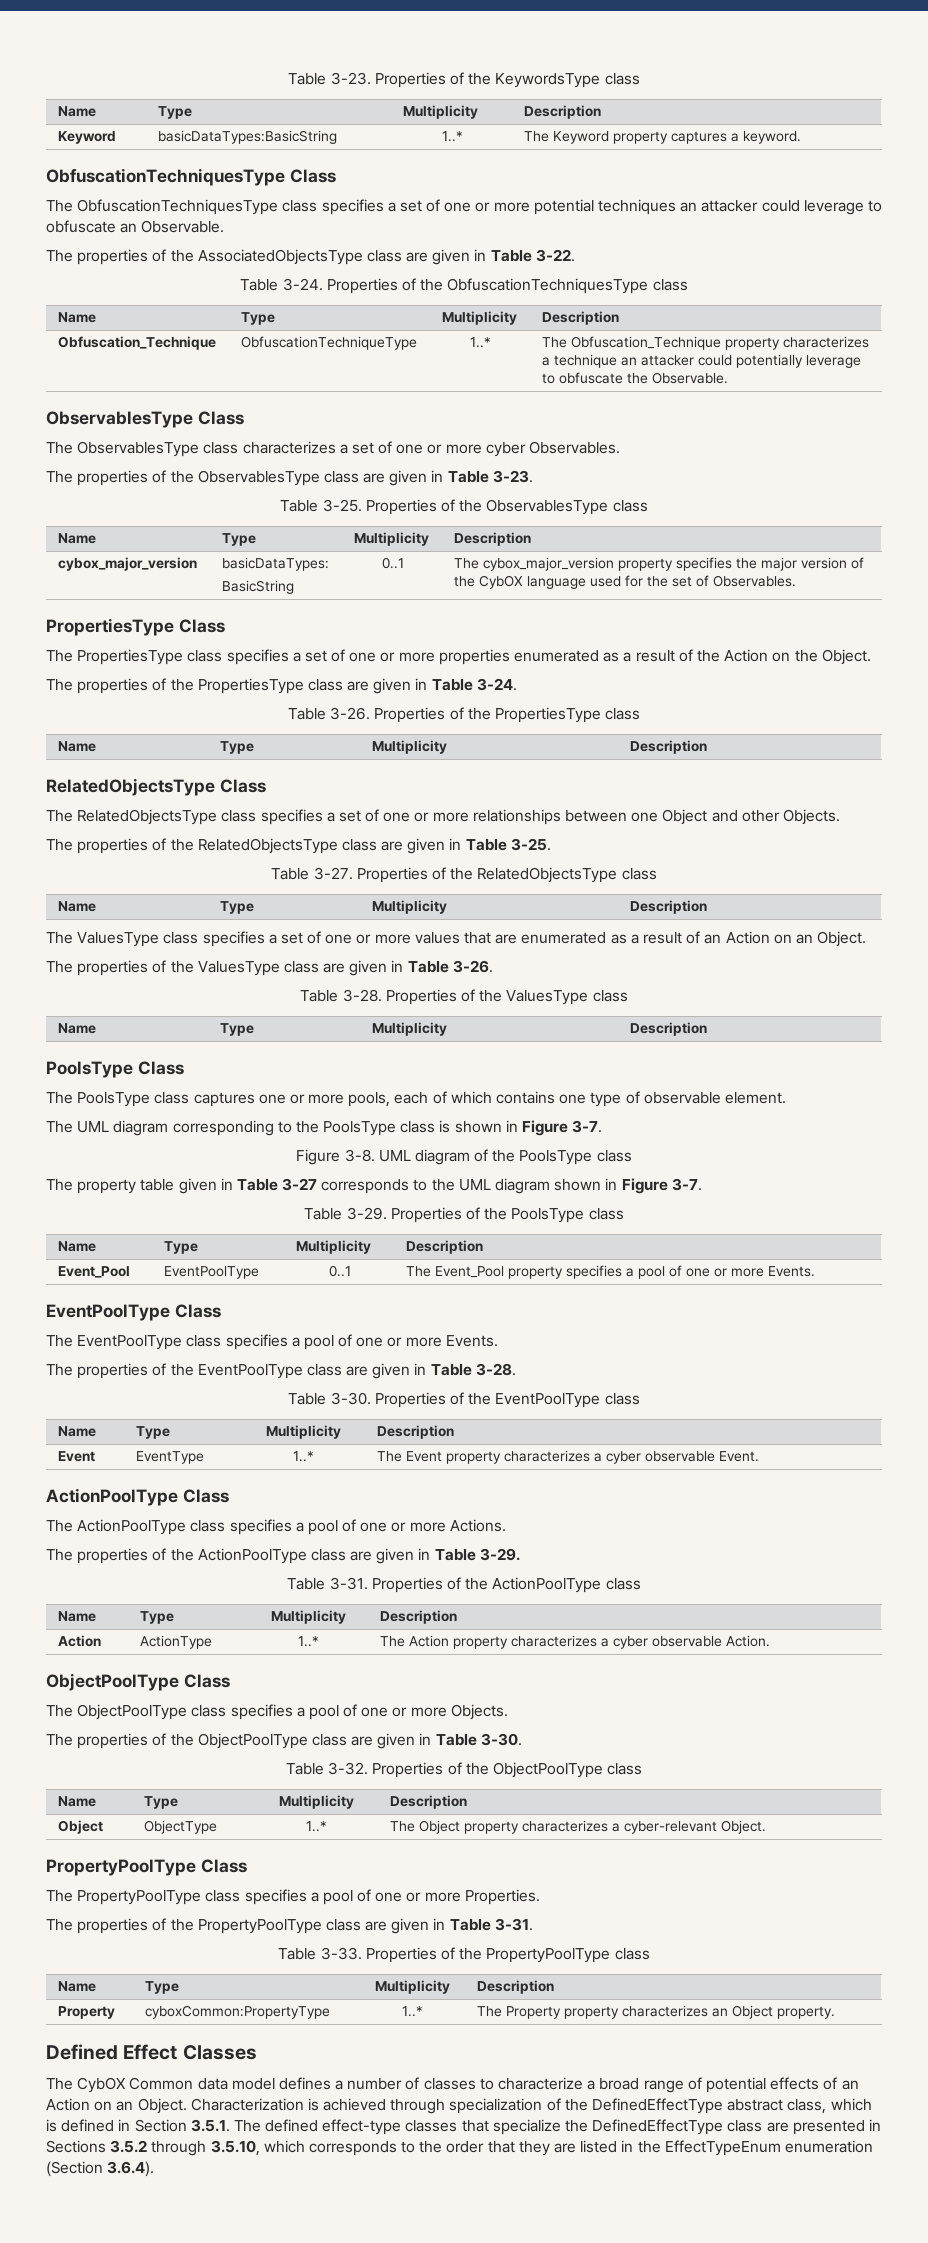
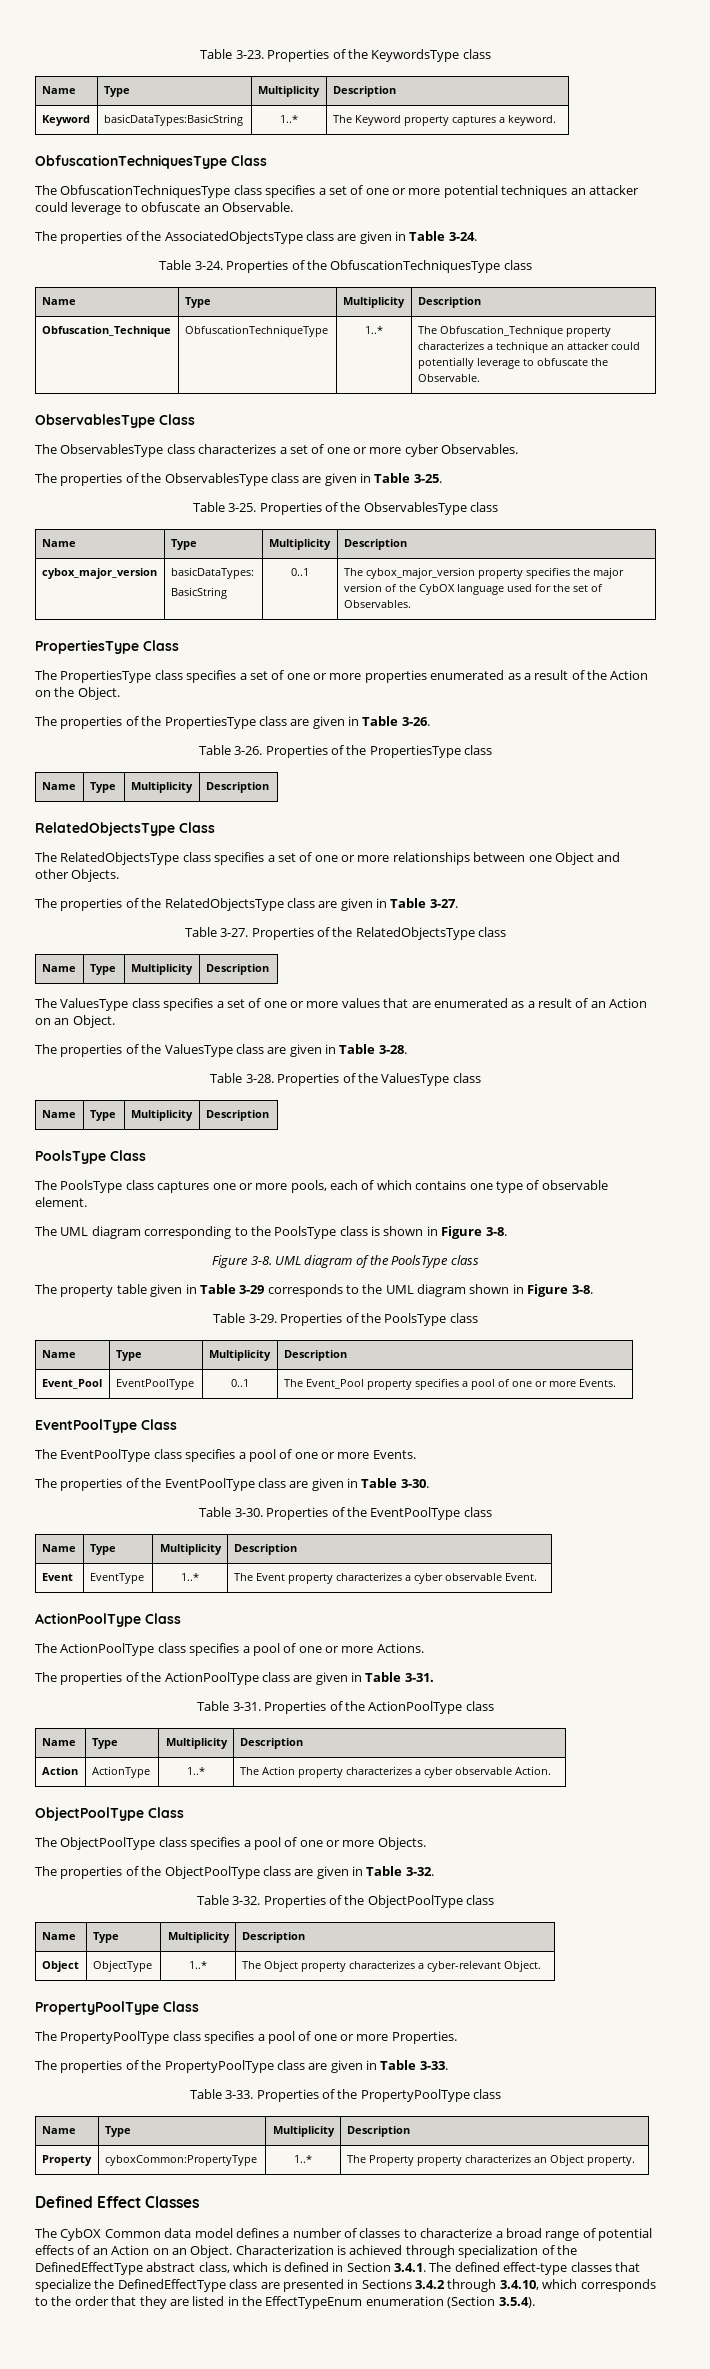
- The properties of the AssociatedObjectsType class are given in Table 3-22.
+ The properties of the AssociatedObjectsType class are given in Table 3-24.
- The properties of the ObservablesType class are given in Table 3-23.
+ The properties of the ObservablesType class are given in Table 3-25.
- The properties of the PropertiesType class are given in Table 3-24.
+ The properties of the PropertiesType class are given in Table 3-26.
- The properties of the RelatedObjectsType class are given in Table 3-25.
+ The properties of the RelatedObjectsType class are given in Table 3-27.
- The properties of the ValuesType class are given in Table 3-26.
+ The properties of the ValuesType class are given in Table 3-28.
- The UML diagram corresponding to the PoolsType class is shown in Figure 3-7.
+ The UML diagram corresponding to the PoolsType class is shown in Figure 3-8.
- The property table given in Table 3-27 corresponds to the UML diagram shown in Figure 3-7.
+ The property table given in Table 3-29 corresponds to the UML diagram shown in Figure 3-8.
- The properties of the EventPoolType class are given in Table 3-28.
+ The properties of the EventPoolType class are given in Table 3-30.
- The properties of the ActionPoolType class are given in Table 3-29.
+ The properties of the ActionPoolType class are given in Table 3-31.
- The properties of the ObjectPoolType class are given in Table 3-30.
+ The properties of the ObjectPoolType class are given in Table 3-32.
- The properties of the PropertyPoolType class are given in Table 3-31.
+ The properties of the PropertyPoolType class are given in Table 3-33.
- Characterization is achieved through specialization of the DefinedEffectType abstract class, which is defined in Section 3.5.1. The defined effect-type classes that specialize the DefinedEffectType class are presented in Sections 3.5.2 through 3.5.10, which corresponds to the order that they are listed in the EffectTypeEnum enumeration (Section 3.6.4).
+ Characterization is achieved through specialization of the DefinedEffectType abstract class, which is defined in Section 3.4.1. The defined effect-type classes that specialize the DefinedEffectType class are presented in Sections 3.4.2 through 3.4.10, which corresponds to the order that they are listed in the EffectTypeEnum enumeration (Section 3.5.4).

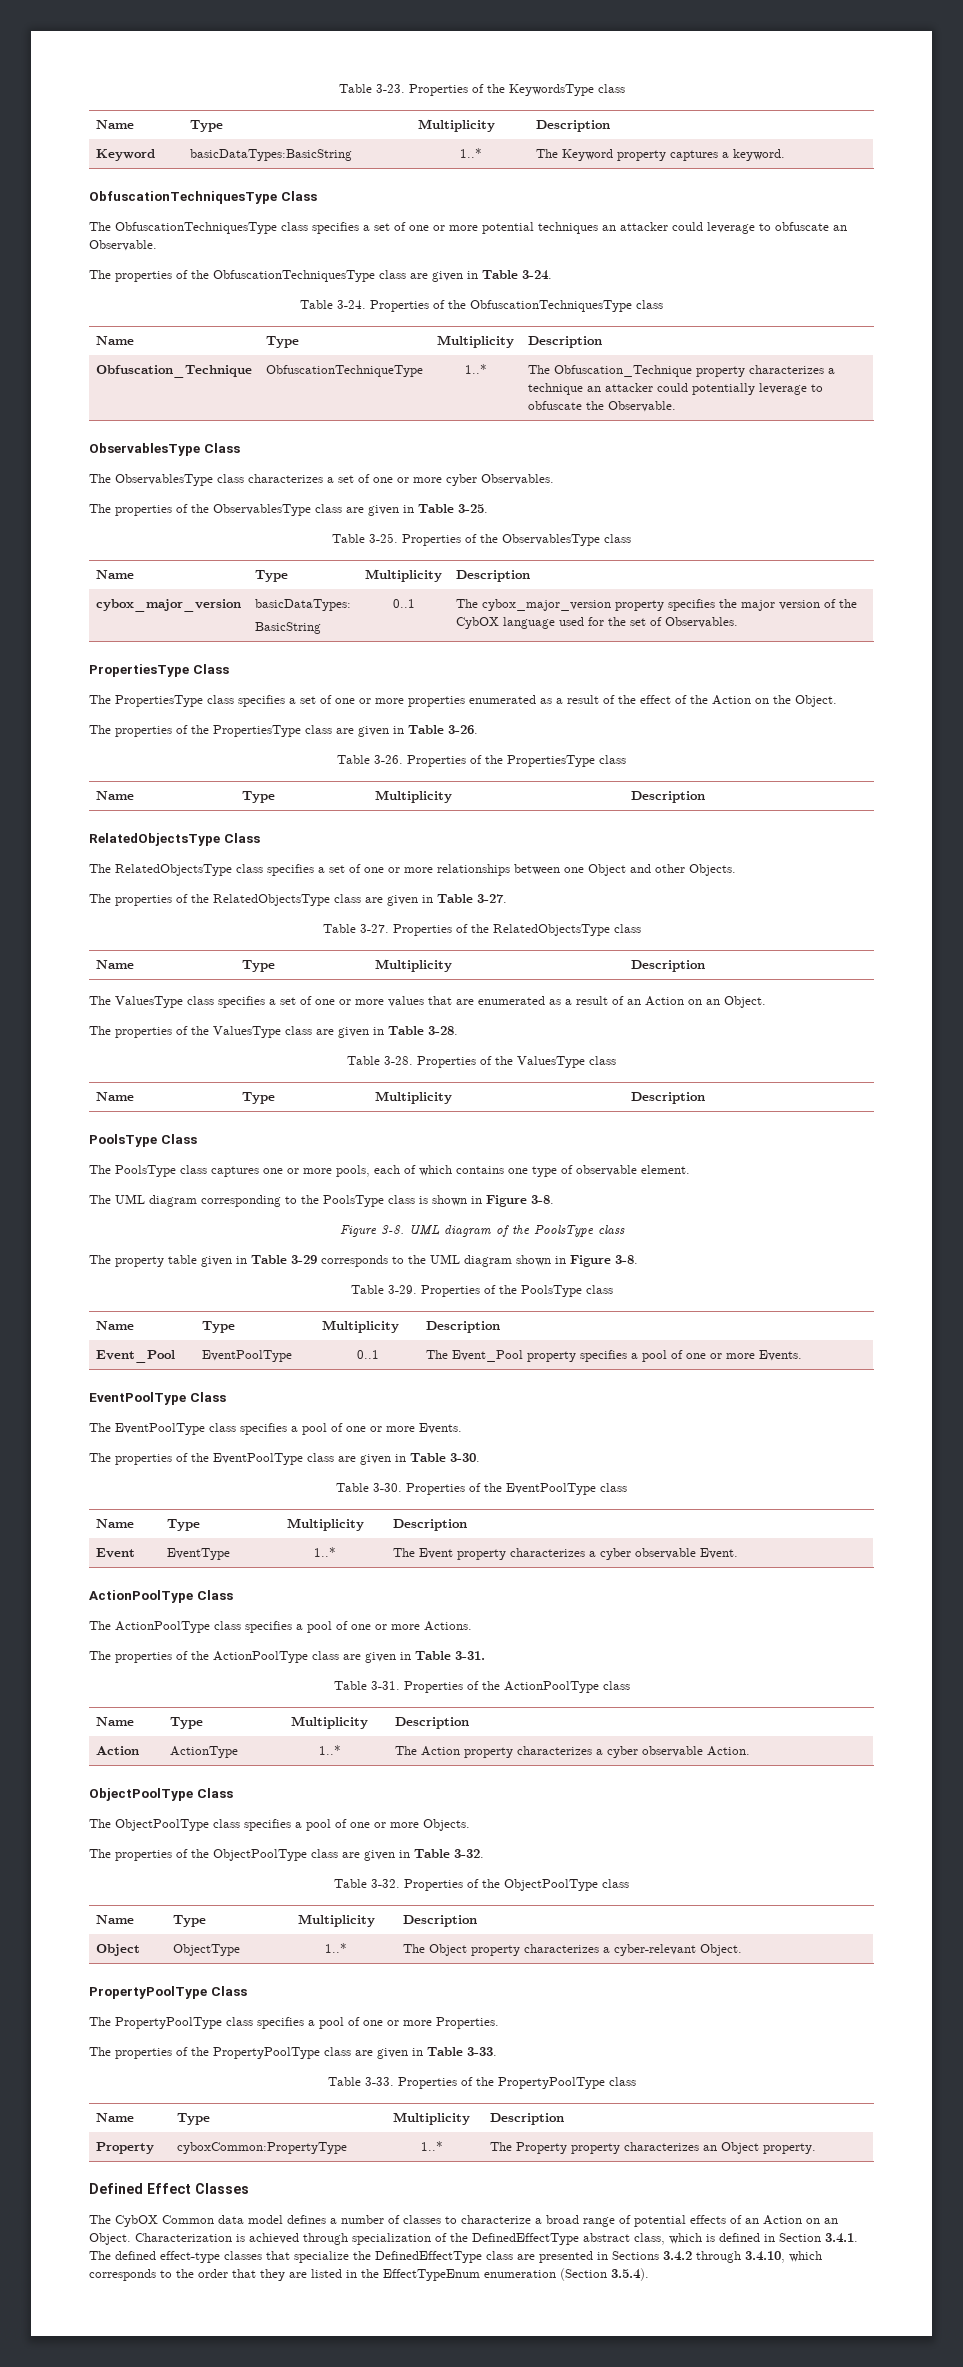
- The properties of the AssociatedObjectsType class are given in Table 3-24.
+ The properties of the ObfuscationTechniquesType class are given in Table 3-24.
- The PropertiesType class specifies a set of one or more properties enumerated as a result of the Action on the Object.
+ The PropertiesType class specifies a set of one or more properties enumerated as a result of the effect of the Action on the Object.

